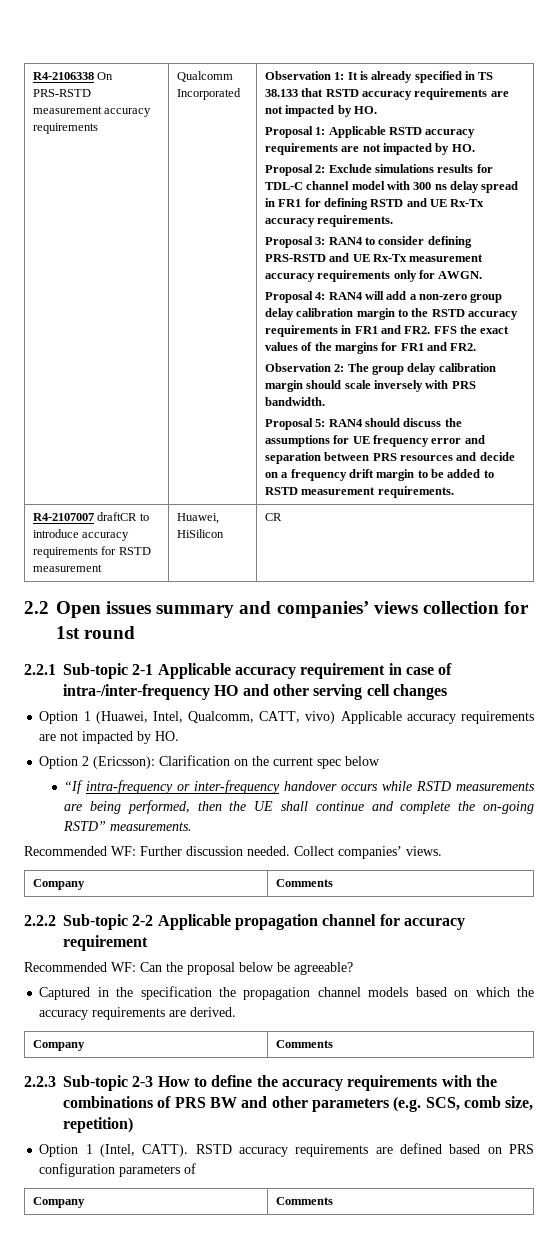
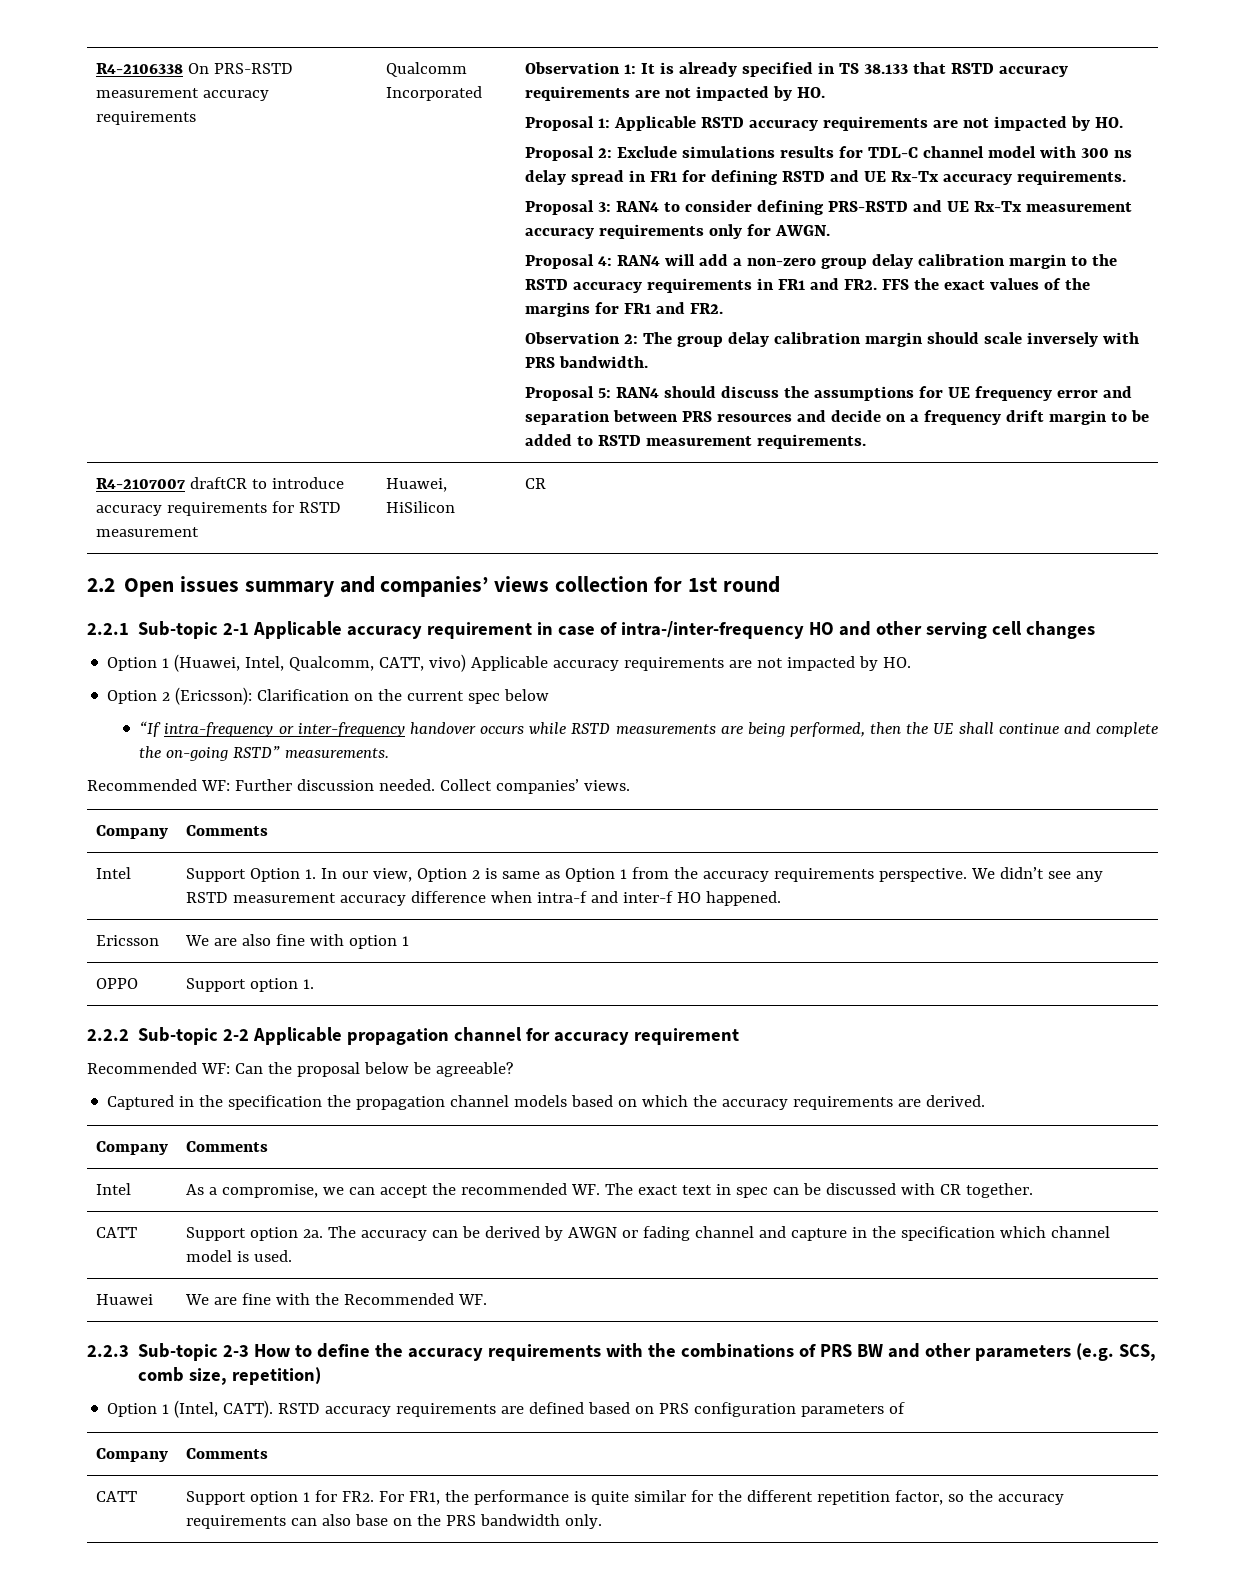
+ Intel | Support Option 1. In our view, Option 2 is same as Option 1 from the accuracy requirements perspective. We didn’t see any RSTD measurement accuracy difference when intra-f and inter-f HO happened.
+ Ericsson | We are also fine with option 1
+ OPPO | Support option 1.
+ Intel | As a compromise, we can accept the recommended WF. The exact text in spec can be discussed with CR together.
+ CATT | Support option 2a. The accuracy can be derived by AWGN or fading channel and capture in the specification which channel model is used.
+ Huawei | We are fine with the Recommended WF.
+ CATT | Support option 1 for FR2. For FR1, the performance is quite similar for the different repetition factor, so the accuracy requirements can also base on the PRS bandwidth only.

